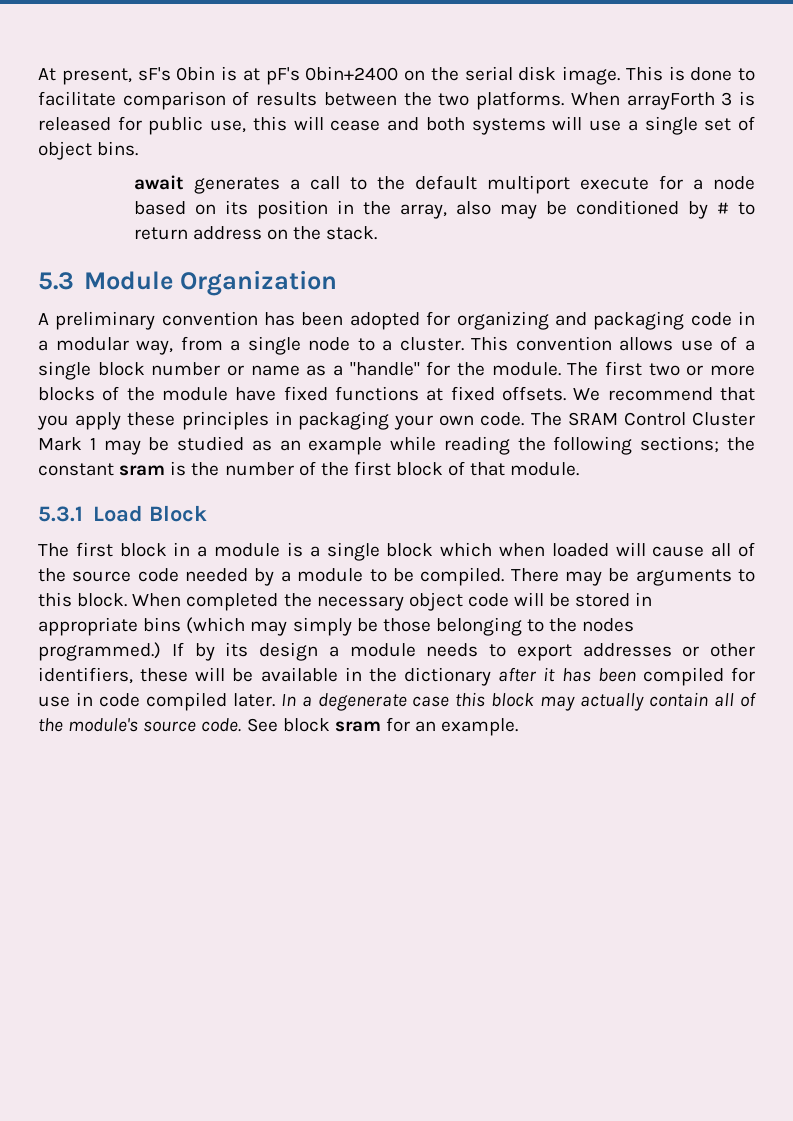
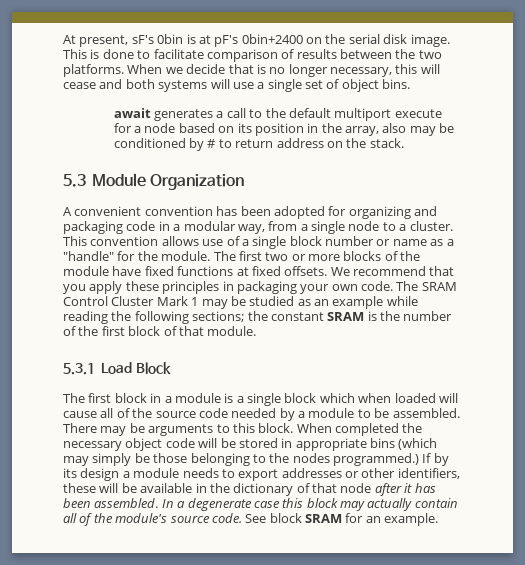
- When arrayForth 3 is released for public use, this will cease and both systems will use a single set of object bins.
+ When we decide that is no longer necessary, this will cease and both systems will use a single set of object bins.
- A preliminary convention has been adopted for organizing and packaging code in a modular way, from a single node to a cluster.
+ A convenient convention has been adopted for organizing and packaging code in a modular way, from a single node to a cluster.
- The SRAM Control Cluster Mark 1 may be studied as an example while reading the following sections; the constant sram is the number of the first block of that module.
+ The SRAM Control Cluster Mark 1 may be studied as an example while reading the following sections; the constant SRAM is the number of the first block of that module.
- The first block in a module is a single block which when loaded will cause all of the source code needed by a module to be compiled.
+ The first block in a module is a single block which when loaded will cause all of the source code needed by a module to be assembled.
- If by its design a module needs to export addresses or other identifiers, these will be available in the dictionary after it has been compiled for use in code compiled later.
+ If by its design a module needs to export addresses or other identifiers, these will be available in the dictionary of that node after it has been assembled.
- See block sram for an example.
+ See block SRAM for an example.

